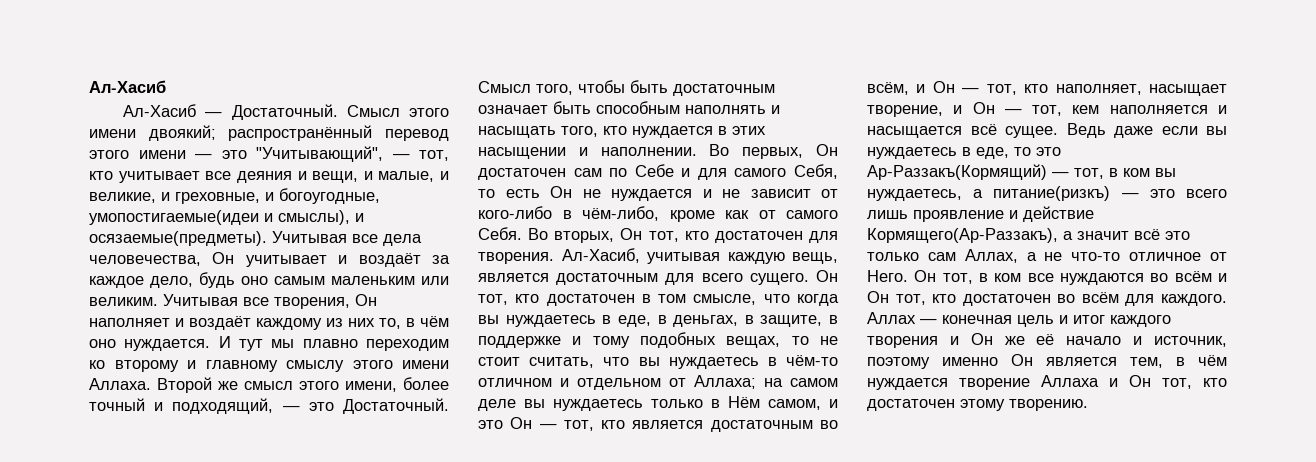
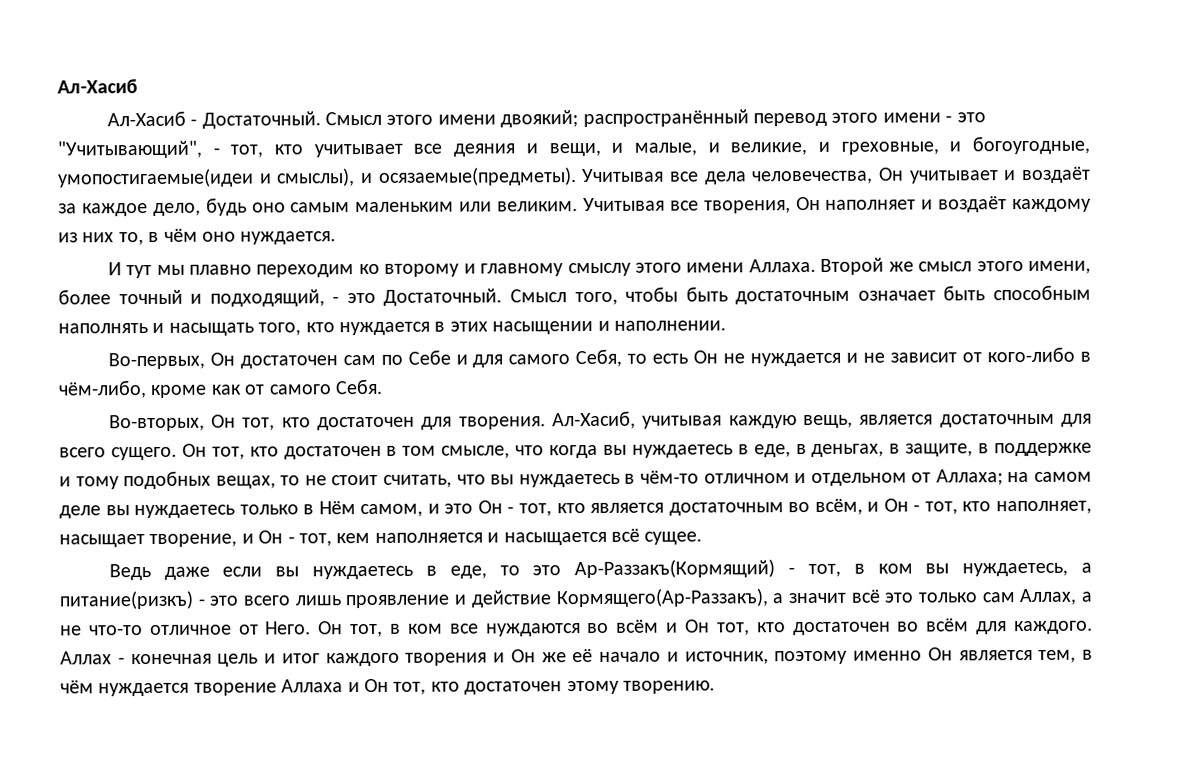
- Ал-Хасиб — Достаточный.
+ Ал-Хасиб - Достаточный.
- Смысл этого имени двоякий; распространённый перевод этого имени — это "Учитывающий", — тот, кто учитывает все деяния и вещи, и малые, и великие, и греховные, и богоугодные, умопостигаемые(идеи и смыслы), и осязаемые(предметы).
+ Смысл этого имени двоякий; распространённый перевод этого имени - это "Учитывающий", - тот, кто учитывает все деяния и вещи, и малые, и великие, и греховные, и богоугодные, умопостигаемые(идеи и смыслы), и осязаемые(предметы).
- Учитывая все творения, Он наполняет и воздаёт каждому из них то, в чём оно нуждается. И тут мы плавно переходим ко второму и главному смыслу этого имени Аллаха.
+ Учитывая все творения, Он наполняет и воздаёт каждому из них то, в чём оно нуждается.
+ И тут мы плавно переходим ко второму и главному смыслу этого имени Аллаха.
- Второй же смысл этого имени, более точный и подходящий, — это Достаточный.
+ Второй же смысл этого имени, более точный и подходящий, - это Достаточный.
- Смысл того, чтобы быть достаточным означает быть способным наполнять и насыщать того, кто нуждается в этих насыщении и наполнении. Во первых, Он достаточен сам по Себе и для самого Себя, то есть Он не нуждается и не зависит от кого-либо в чём-либо, кроме как от самого Себя. Во вторых, Он тот, кто достаточен для творения.
+ Смысл того, чтобы быть достаточным означает быть способным наполнять и насыщать того, кто нуждается в этих насыщении и наполнении.
+ Во-первых, Он достаточен сам по Себе и для самого Себя, то есть Он не нуждается и не зависит от кого-либо в чём-либо, кроме как от самого Себя.
+ Во-вторых, Он тот, кто достаточен для творения.
- на самом деле вы нуждаетесь только в Нём самом, и это Он — тот, кто является достаточным во всём, и Он — тот, кто наполняет, насыщает творение, и Он — тот, кем наполняется и насыщается всё сущее. Ведь даже если вы нуждаетесь в еде, то это Ар-Раззакъ(Кормящий) — тот, в ком вы нуждаетесь, а питание(ризкъ) — это всего лишь проявление и действие Кормящего(Ар-Раззакъ), а значит всё это только сам Аллах, а не что-то отличное от Него.
+ на самом деле вы нуждаетесь только в Нём самом, и это Он - тот, кто является достаточным во всём, и Он - тот, кто наполняет, насыщает творение, и Он - тот, кем наполняется и насыщается всё сущее.
+ Ведь даже если вы нуждаетесь в еде, то это Ар-Раззакъ(Кормящий) - тот, в ком вы нуждаетесь, а питание(ризкъ) - это всего лишь проявление и действие Кормящего(Ар-Раззакъ), а значит всё это только сам Аллах, а не что-то отличное от Него.
- Аллах — конечная цель и итог каждого творения и Он же её начало и источник, поэтому именно Он является тем, в чём нуждается творение Аллаха и Он тот, кто достаточен этому творению.
+ Аллах - конечная цель и итог каждого творения и Он же её начало и источник, поэтому именно Он является тем, в чём нуждается творение Аллаха и Он тот, кто достаточен этому творению.

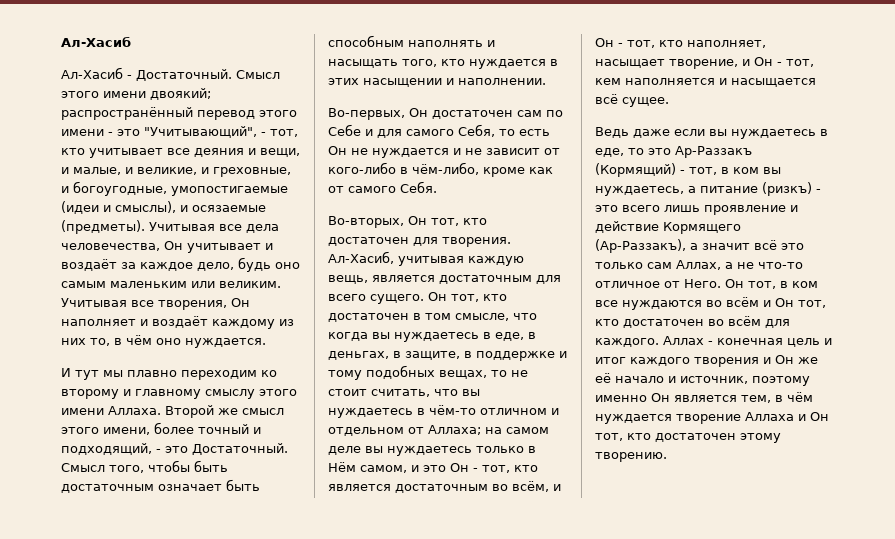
- Смысл этого имени двоякий; распространённый перевод этого имени - это "Учитывающий", - тот, кто учитывает все деяния и вещи, и малые, и великие, и греховные, и богоугодные, умопостигаемые(идеи и смыслы), и осязаемые(предметы).
+ Смысл этого имени двоякий; распространённый перевод этого имени - это "Учитывающий", - тот, кто учитывает все деяния и вещи, и малые, и великие, и греховные, и богоугодные, умопостигаемые (идеи и смыслы), и осязаемые (предметы).
- Ведь даже если вы нуждаетесь в еде, то это Ар-Раззакъ(Кормящий) - тот, в ком вы нуждаетесь, а питание(ризкъ) - это всего лишь проявление и действие Кормящего(Ар-Раззакъ), а значит всё это только сам Аллах, а не что-то отличное от Него.
+ Ведь даже если вы нуждаетесь в еде, то это Ар-Раззакъ (Кормящий) - тот, в ком вы нуждаетесь, а питание (ризкъ) - это всего лишь проявление и действие Кормящего (Ар-Раззакъ), а значит всё это только сам Аллах, а не что-то отличное от Него.

